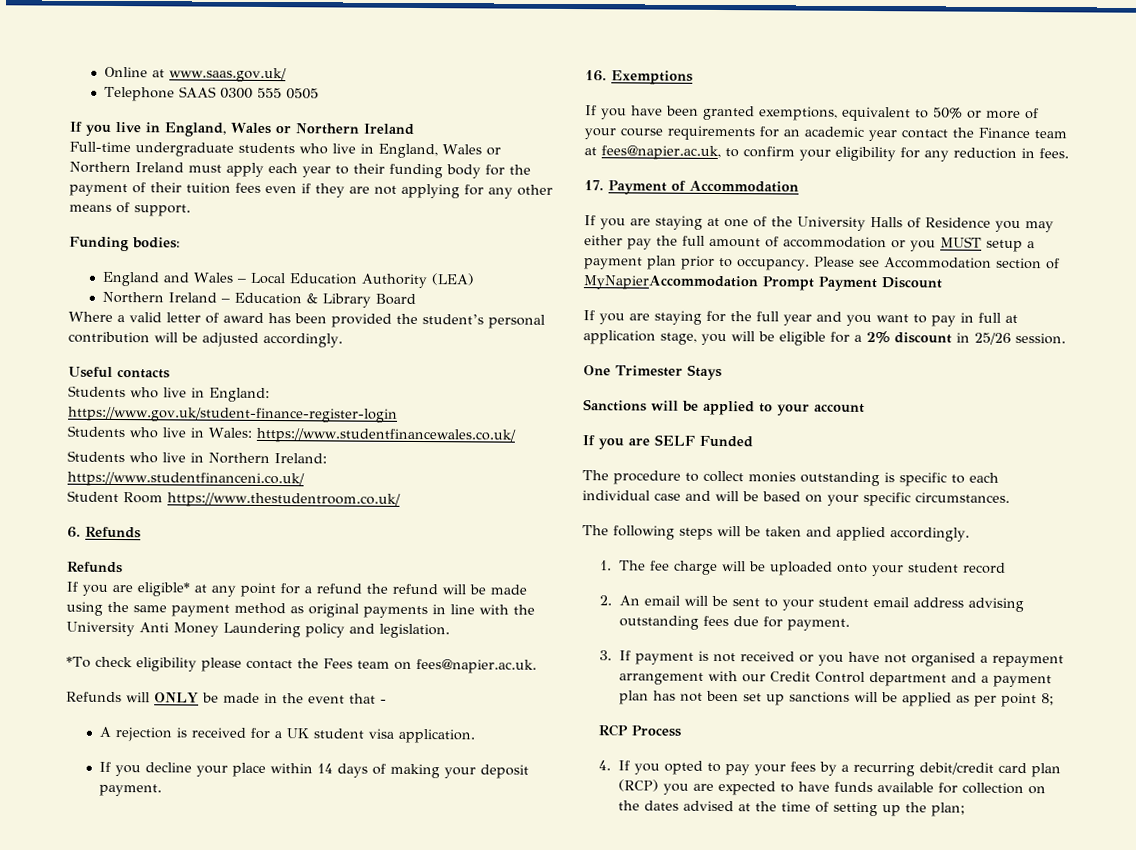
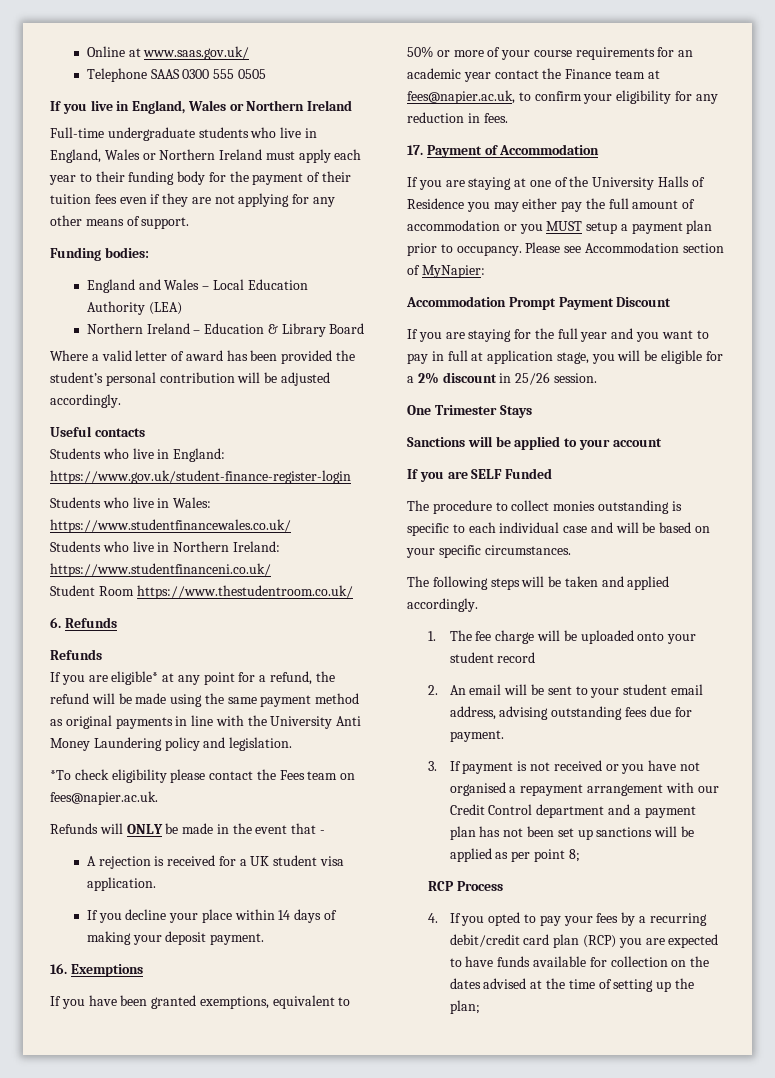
- If you are eligible* at any point for a refund the refund will be made using the same payment method as original payments in line with the University Anti Money Laundering policy and legislation.
+ If you are eligible* at any point for a refund, the refund will be made using the same payment method as original payments in line with the University Anti Money Laundering policy and legislation.
- Please see Accommodation section of MyNapierAccommodation Prompt Payment Discount
+ Please see Accommodation section of MyNapier:
+ Accommodation Prompt Payment Discount
- 2. An email will be sent to your student email address advising outstanding fees due for payment.
+ 2. An email will be sent to your student email address, advising outstanding fees due for payment.

